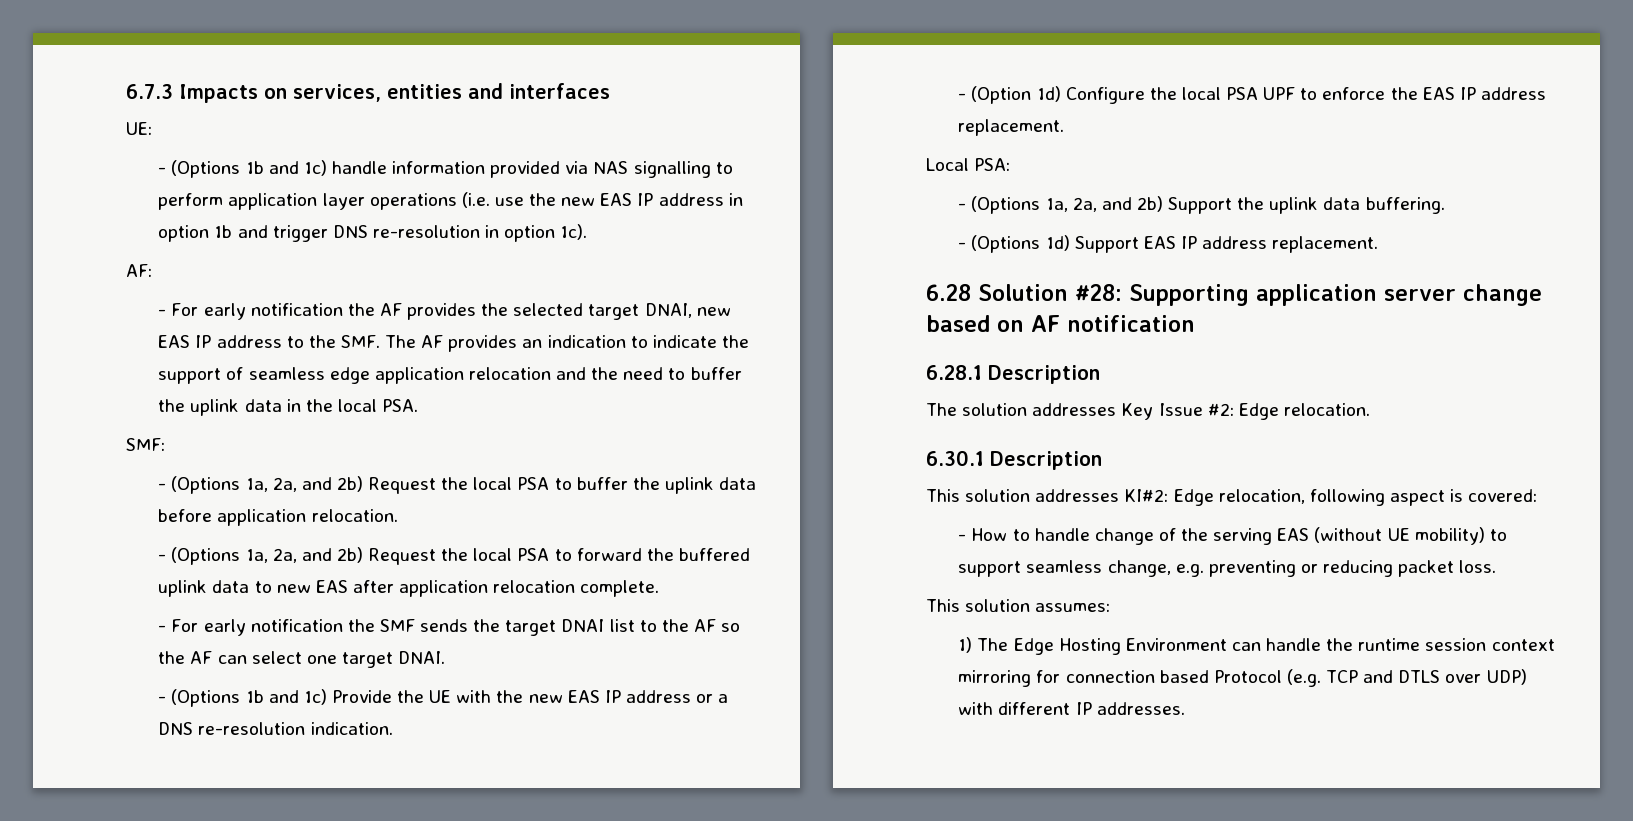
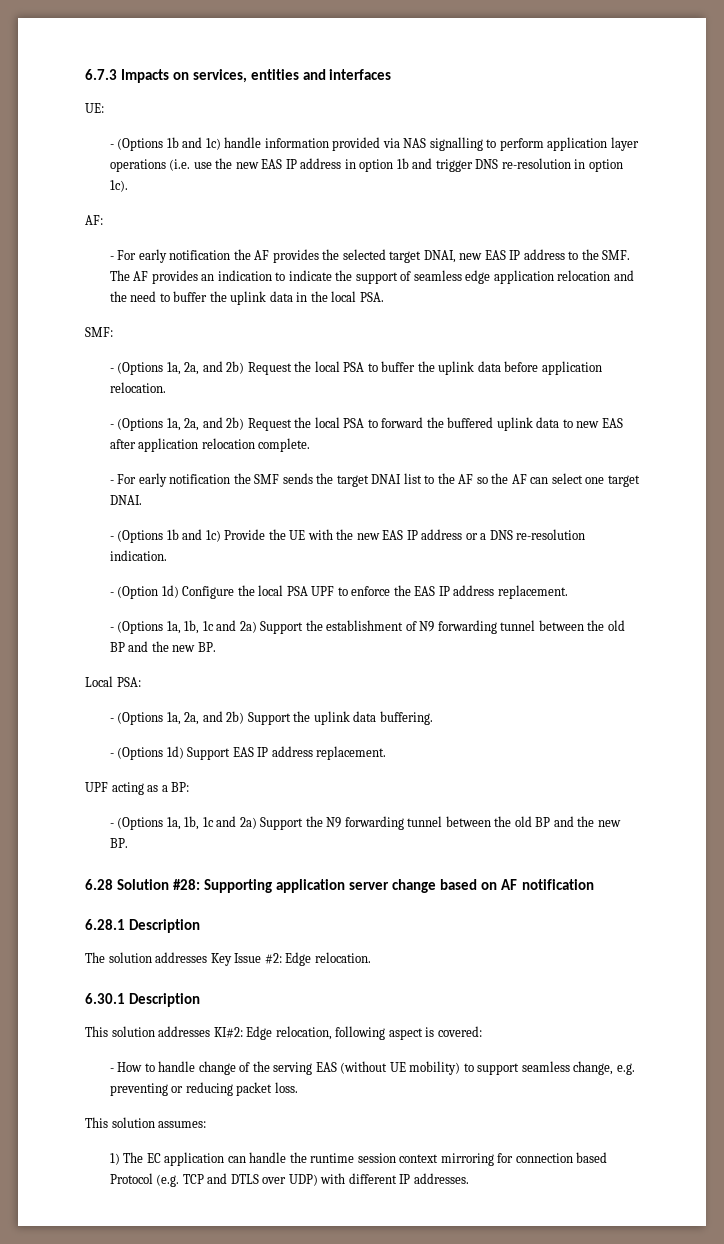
+ - (Options 1a, 1b, 1c and 2a) Support the establishment of N9 forwarding tunnel between the old BP and the new BP.
+ UPF acting as a BP:
+ - (Options 1a, 1b, 1c and 2a) Support the N9 forwarding tunnel between the old BP and the new BP.
- 1) The Edge Hosting Environment can handle the runtime session context mirroring for connection based Protocol (e.g. TCP and DTLS over UDP) with different IP addresses.
+ 1) The EC application can handle the runtime session context mirroring for connection based Protocol (e.g. TCP and DTLS over UDP) with different IP addresses.

